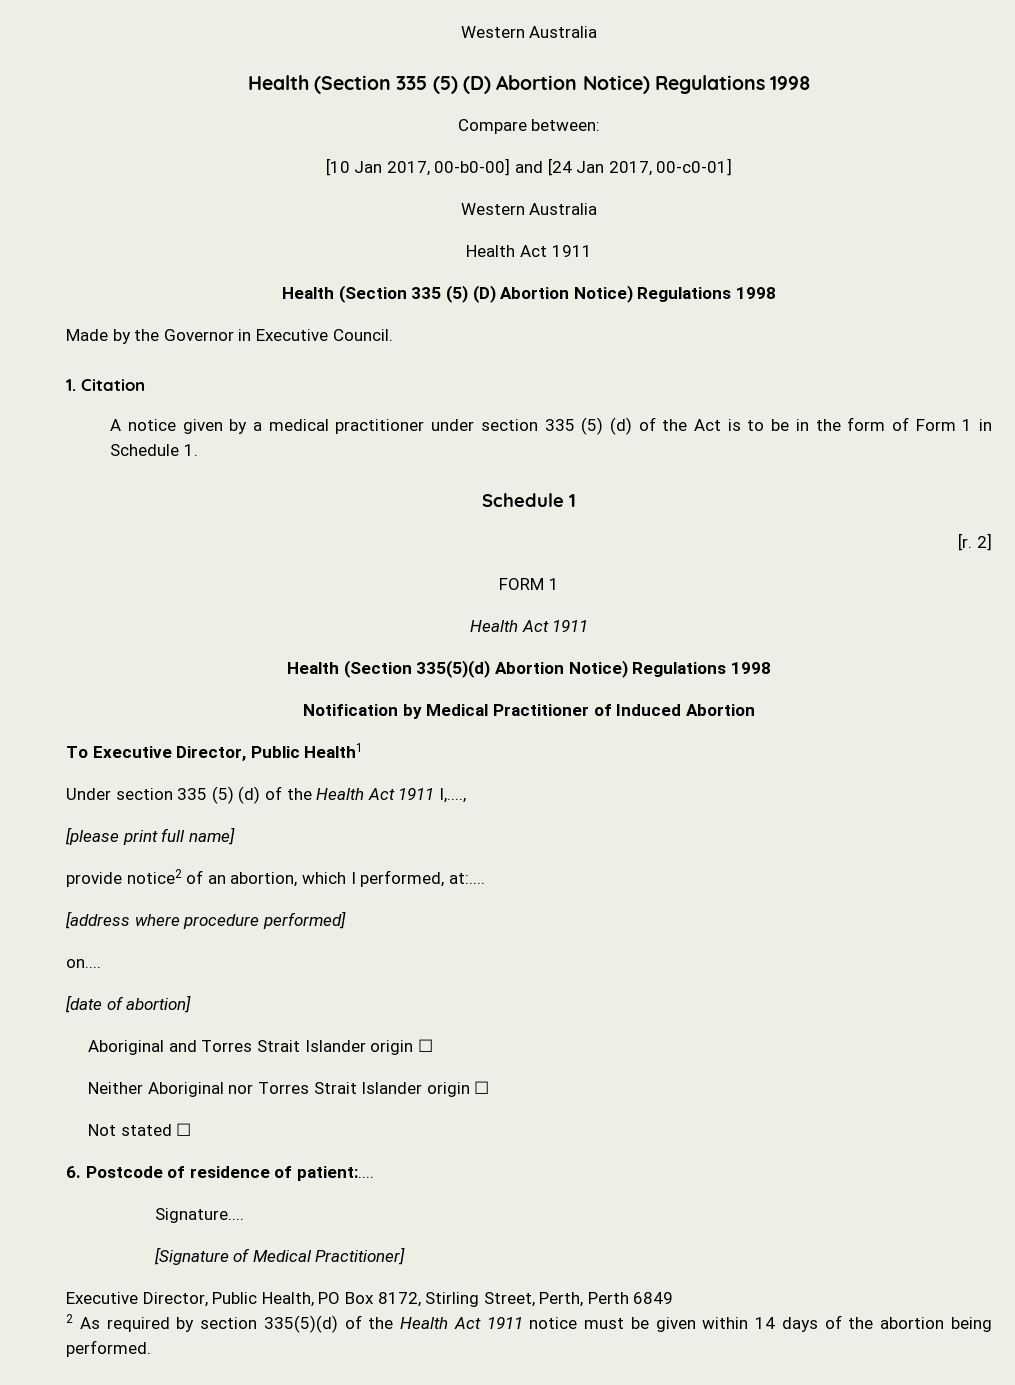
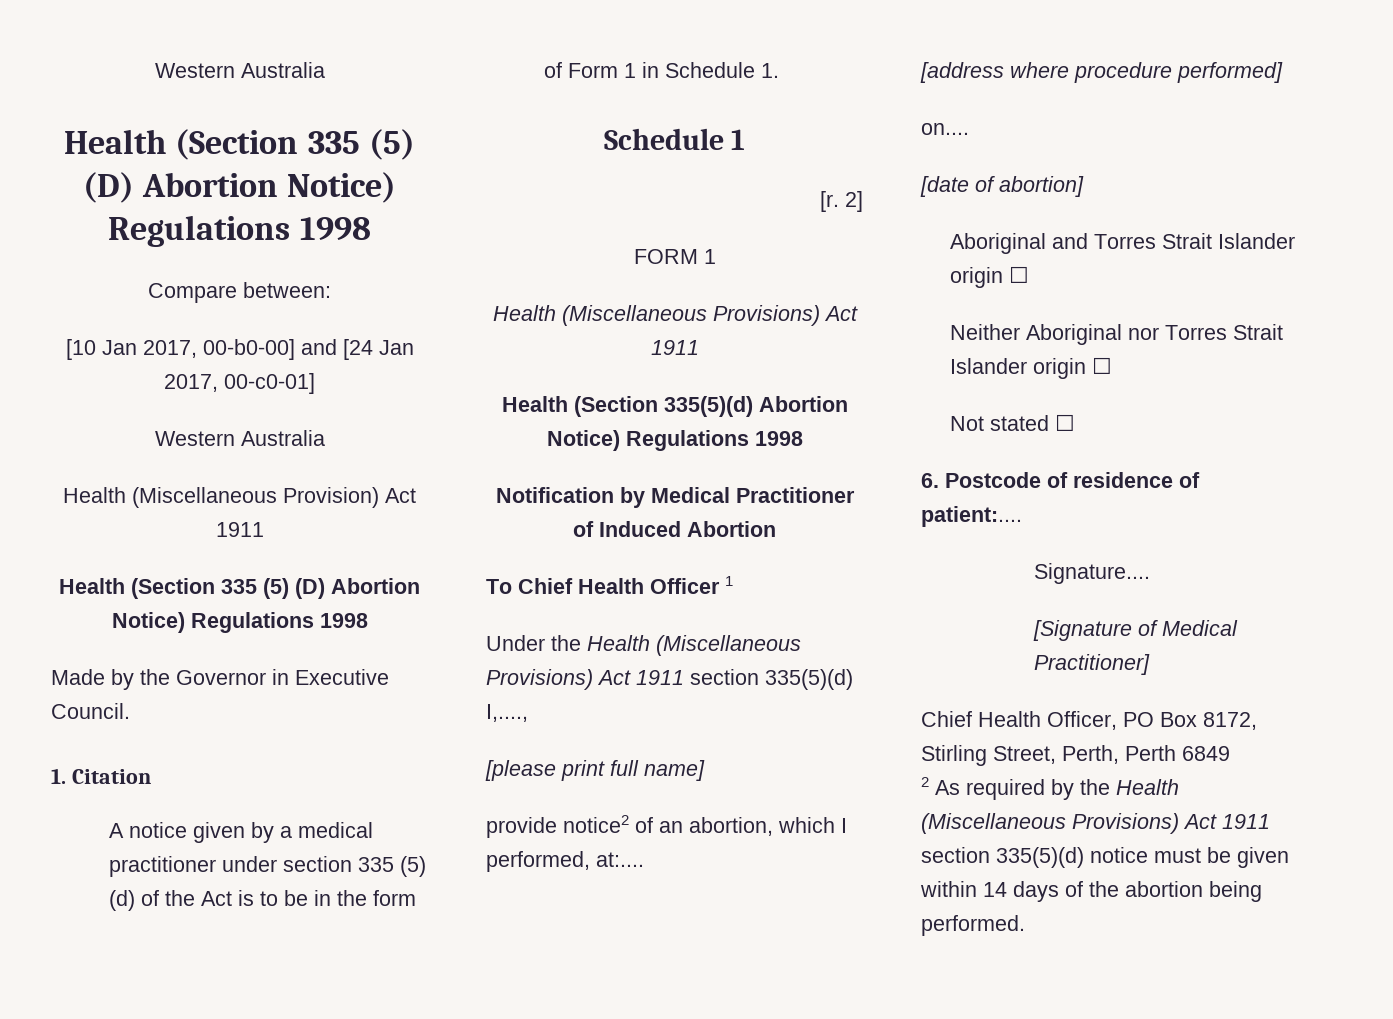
  [10 Jan 2017, 00-b0-00] and [24 Jan 2017, 00-c0-01]
  Western Australia
- Health Act 1911
+ Health (Miscellaneous Provision) Act 1911
  FORM 1
- Health Act 1911
+ Health (Miscellaneous Provisions) Act 1911
- To Executive Director, Public Health1
- Under section 335 (5) (d) of the Health Act 1911 I,....,
+ To Chief Health Officer 1
+ Under the Health (Miscellaneous Provisions) Act 1911 section 335(5)(d) I,....,
- Executive Director, Public Health, PO Box 8172, Stirling Street, Perth, Perth 6849
+ Chief Health Officer, PO Box 8172, Stirling Street, Perth, Perth 6849
- 2 As required by section 335(5)(d) of the Health Act 1911 notice must be given within 14 days of the abortion being performed.
+ 2 As required by the Health (Miscellaneous Provisions) Act 1911 section 335(5)(d) notice must be given within 14 days of the abortion being performed.

